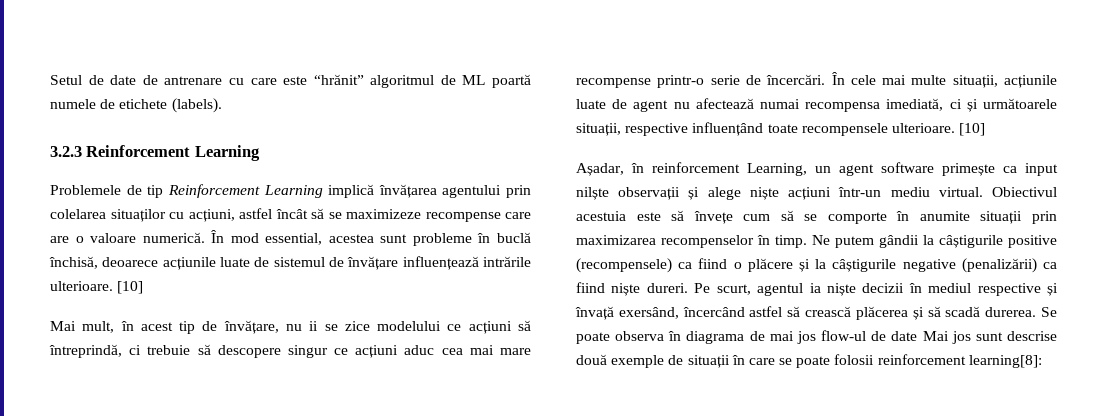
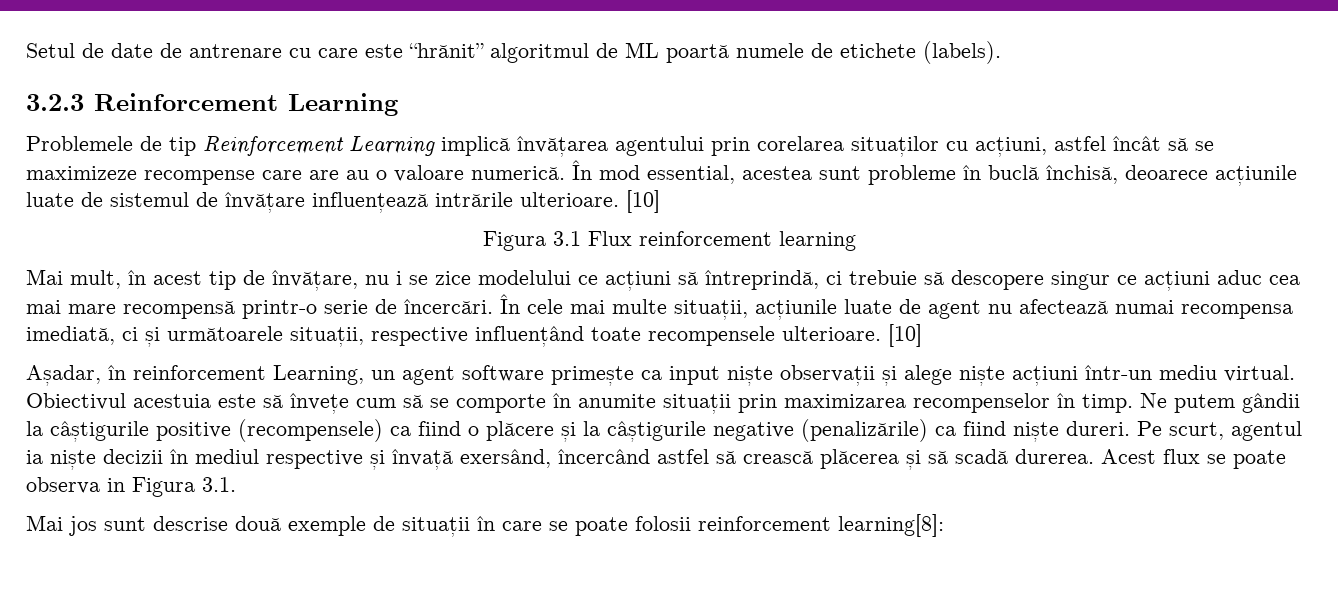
- Problemele de tip Reinforcement Learning implică învățarea agentului prin colelarea situaților cu acțiuni, astfel încât să se maximizeze recompense care are o valoare numerică.
+ Problemele de tip Reinforcement Learning implică învățarea agentului prin corelarea situaților cu acțiuni, astfel încât să se maximizeze recompense care are au o valoare numerică.
+ Figura 3.1 Flux reinforcement learning
- Mai mult, în acest tip de învățare, nu ii se zice modelului ce acțiuni să întreprindă, ci trebuie să descopere singur ce acțiuni aduc cea mai mare recompense printr-o serie de încercări.
+ Mai mult, în acest tip de învățare, nu i se zice modelului ce acțiuni să întreprindă, ci trebuie să descopere singur ce acțiuni aduc cea mai mare recompensă printr-o serie de încercări.
- Așadar, în reinforcement Learning, un agent software primește ca input nilște observații și alege niște acțiuni într-un mediu virtual.
+ Așadar, în reinforcement Learning, un agent software primește ca input niște observații și alege niște acțiuni într-un mediu virtual.
- Ne putem gândii la câștigurile positive (recompensele) ca fiind o plăcere și la câștigurile negative (penalizării) ca fiind niște dureri.
+ Ne putem gândii la câștigurile positive (recompensele) ca fiind o plăcere și la câștigurile negative (penalizările) ca fiind niște dureri.
- Se poate observa în diagrama de mai jos flow-ul de date Mai jos sunt descrise două exemple de situații în care se poate folosii reinforcement learning[8]:
+ Acest flux se poate observa in Figura 3.1.
+ Mai jos sunt descrise două exemple de situații în care se poate folosii reinforcement learning[8]:

